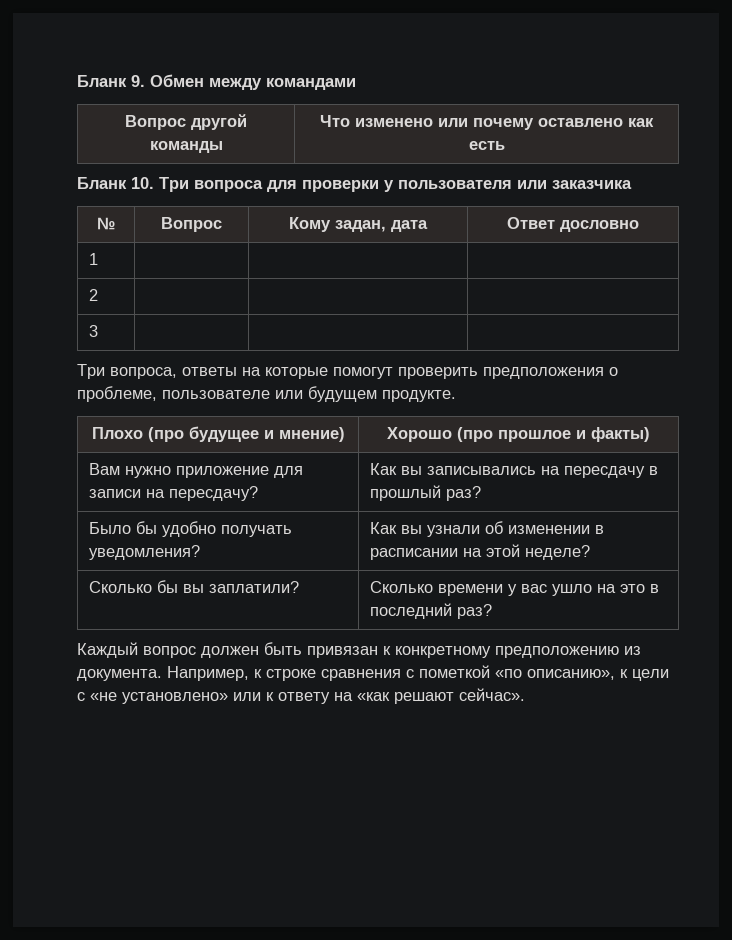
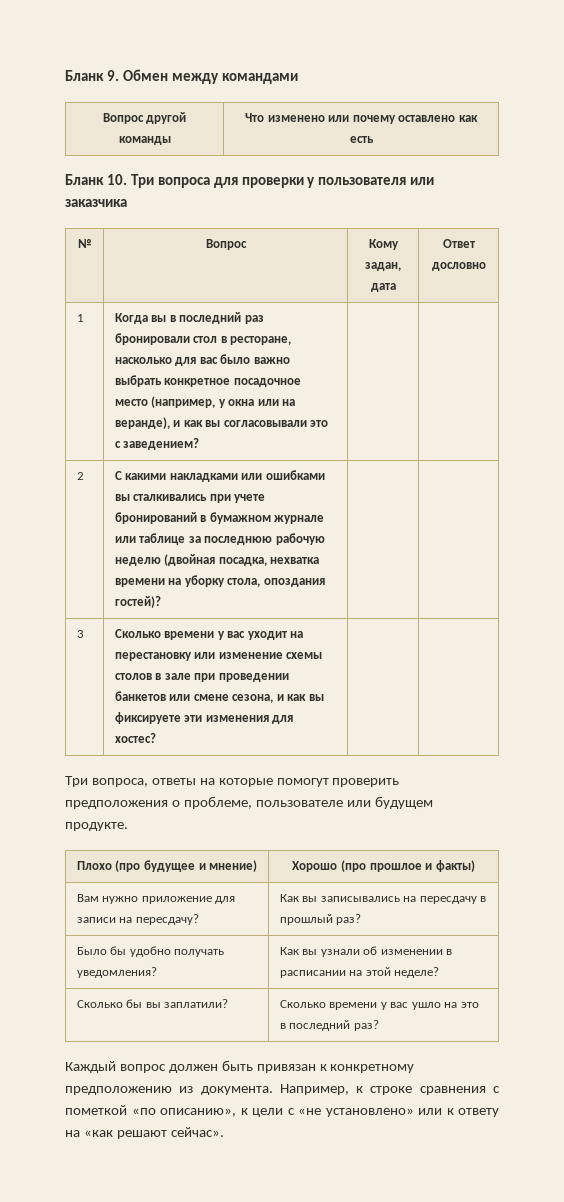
- 1 | | |
- 2 | | |
- 3 | | |
+ 1 | Когда вы в последний раз бронировали стол в ресторане, насколько для вас было важно выбрать конкретное посадочное место (например, у окна или на веранде), и как вы согласовывали это с заведением? | |
+ 2 | С какими накладками или ошибками вы сталкивались при учете бронирований в бумажном журнале или таблице за последнюю рабочую неделю (двойная посадка, нехватка времени на уборку стола, опоздания гостей)? | |
+ 3 | Сколько времени у вас уходит на перестановку или изменение схемы столов в зале при проведении банкетов или смене сезона, и как вы фиксируете эти изменения для хостес? | |

